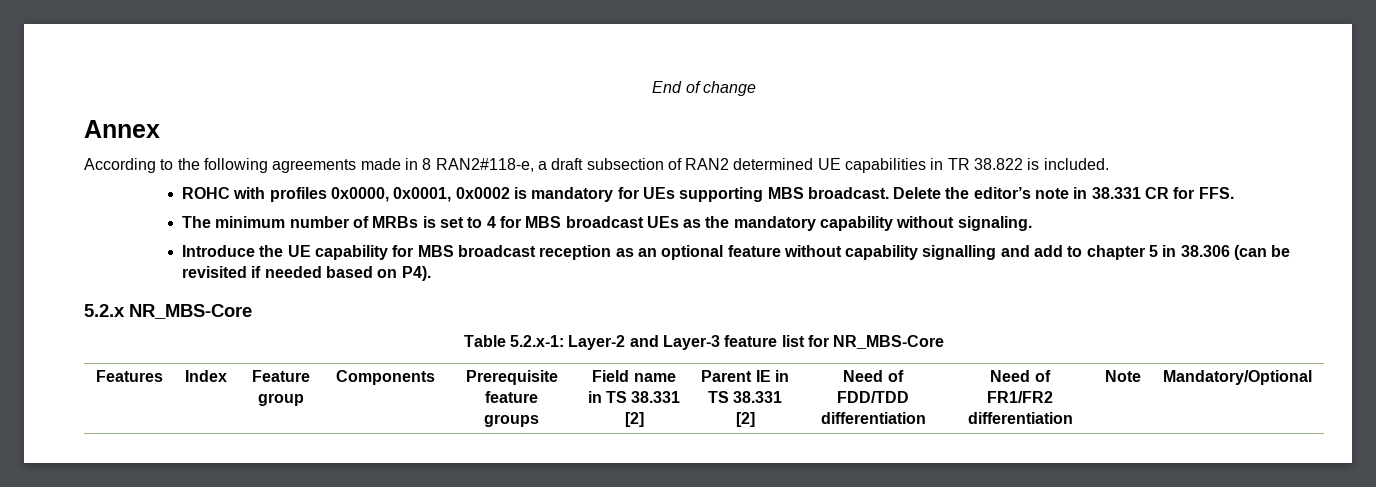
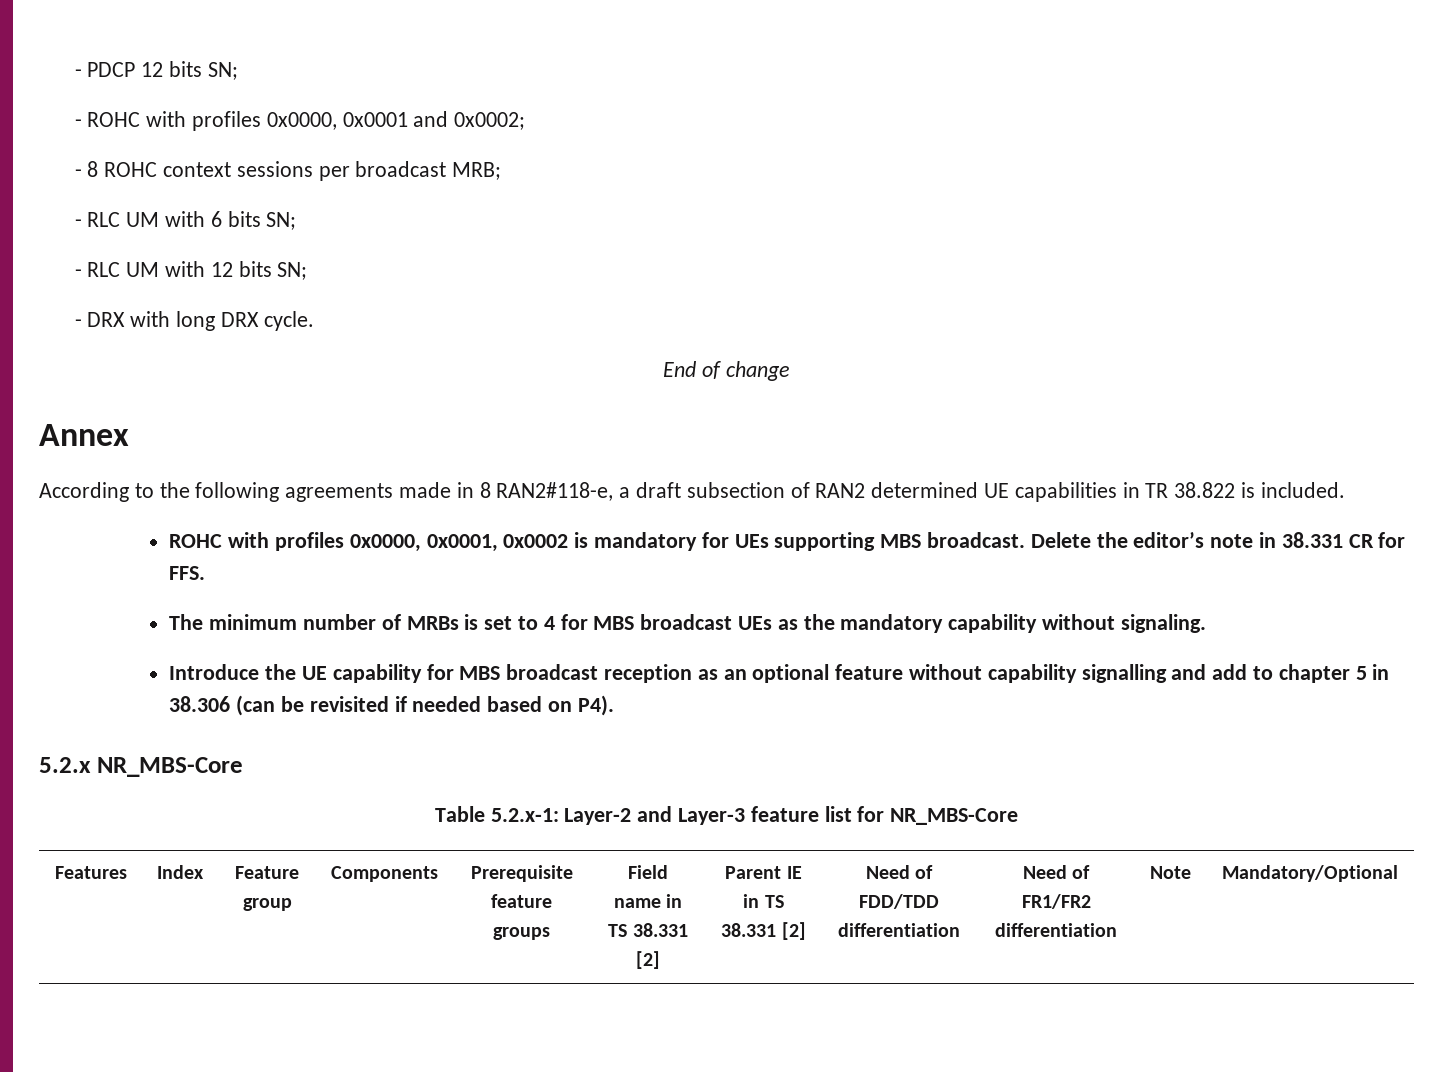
+ - PDCP 12 bits SN;
+ - ROHC with profiles 0x0000, 0x0001 and 0x0002;
+ - 8 ROHC context sessions per broadcast MRB;
+ - RLC UM with 6 bits SN;
+ - RLC UM with 12 bits SN;
+ - DRX with long DRX cycle.

